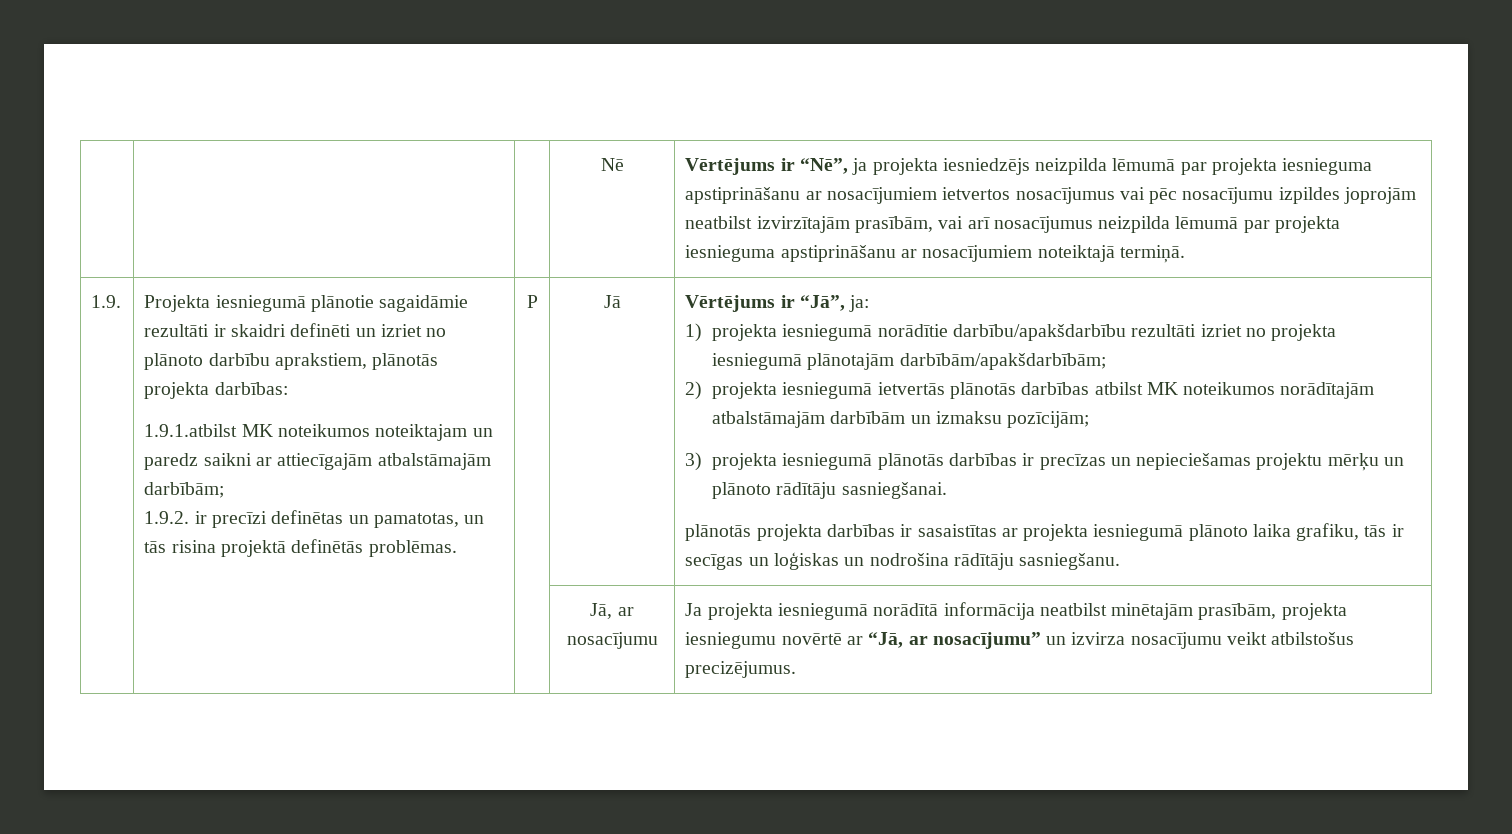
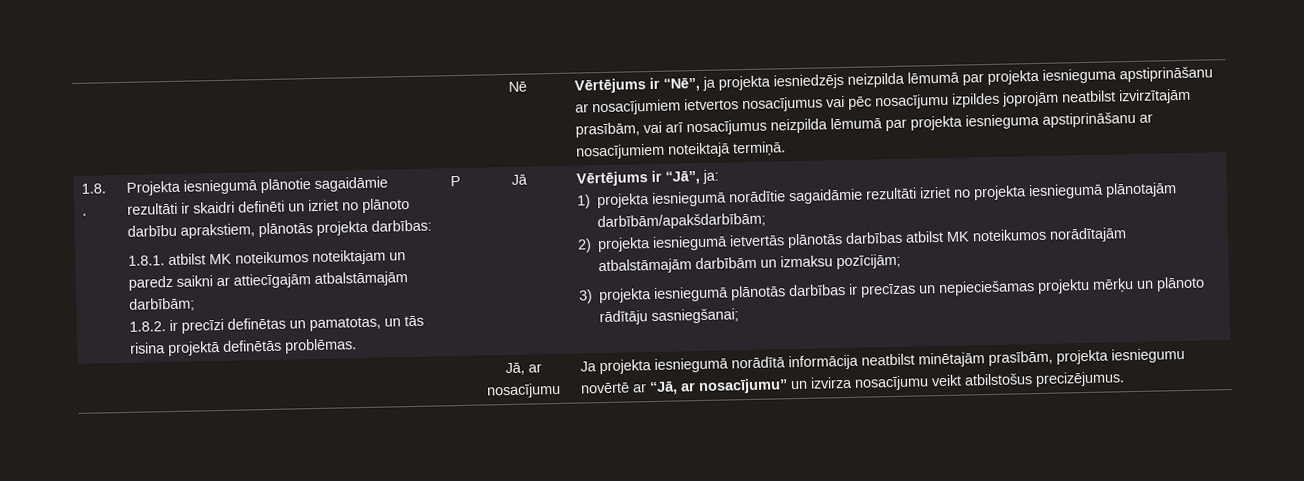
- 1.9.
+ 1.8. .
- 1.9.1.atbilst MK noteikumos noteiktajam un paredz saikni ar attiecīgajām atbalstāmajām darbībām;
+ 1.8.1. atbilst MK noteikumos noteiktajam un paredz saikni ar attiecīgajām atbalstāmajām darbībām;
- 1.9.2. ir precīzi definētas un pamatotas, un tās risina projektā definētās problēmas.
+ 1.8.2. ir precīzi definētas un pamatotas, un tās risina projektā definētās problēmas.
- 1) projekta iesniegumā norādītie darbību/apakšdarbību rezultāti izriet no projekta iesniegumā plānotajām darbībām/apakšdarbībām;
+ 1) projekta iesniegumā norādītie sagaidāmie rezultāti izriet no projekta iesniegumā plānotajām darbībām/apakšdarbībām;
- 3) projekta iesniegumā plānotās darbības ir precīzas un nepieciešamas projektu mērķu un plānoto rādītāju sasniegšanai.
- plānotās projekta darbības ir sasaistītas ar projekta iesniegumā plānoto laika grafiku, tās ir secīgas un loģiskas un nodrošina rādītāju sasniegšanu.
+ 3) projekta iesniegumā plānotās darbības ir precīzas un nepieciešamas projektu mērķu un plānoto rādītāju sasniegšanai;

